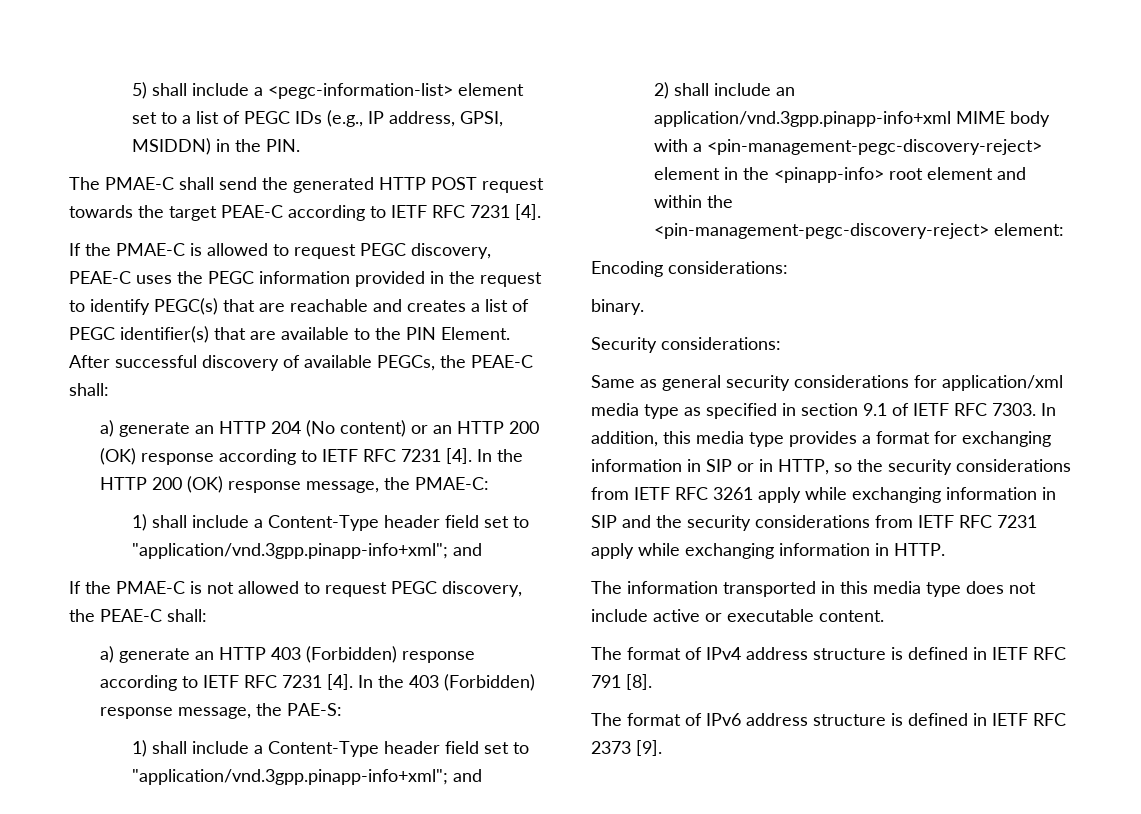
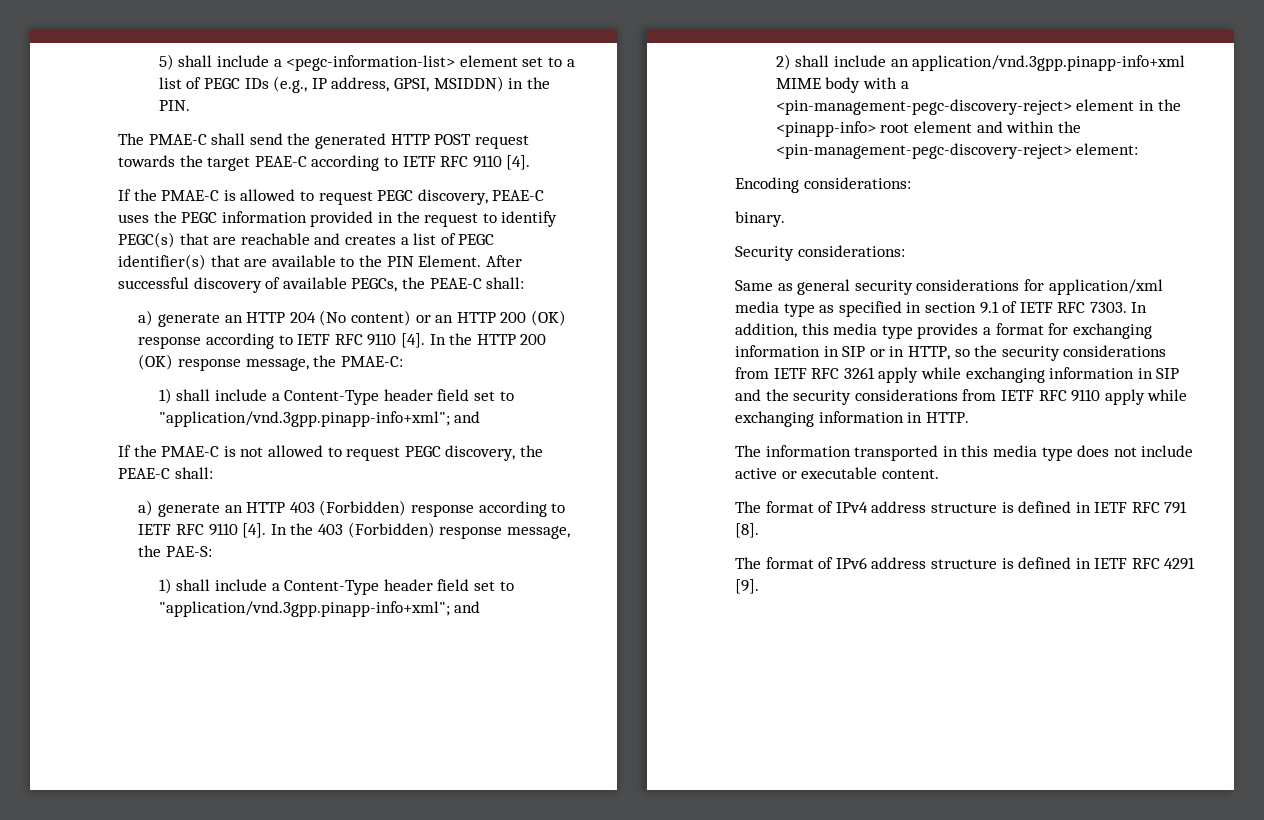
- The PMAE-C shall send the generated HTTP POST request towards the target PEAE-C according to IETF RFC 7231 [4].
+ The PMAE-C shall send the generated HTTP POST request towards the target PEAE-C according to IETF RFC 9110 [4].
- a) generate an HTTP 204 (No content) or an HTTP 200 (OK) response according to IETF RFC 7231 [4].
+ a) generate an HTTP 204 (No content) or an HTTP 200 (OK) response according to IETF RFC 9110 [4].
- a) generate an HTTP 403 (Forbidden) response according to IETF RFC 7231 [4].
+ a) generate an HTTP 403 (Forbidden) response according to IETF RFC 9110 [4].
- In addition, this media type provides a format for exchanging information in SIP or in HTTP, so the security considerations from IETF RFC 3261 apply while exchanging information in SIP and the security considerations from IETF RFC 7231 apply while exchanging information in HTTP.
+ In addition, this media type provides a format for exchanging information in SIP or in HTTP, so the security considerations from IETF RFC 3261 apply while exchanging information in SIP and the security considerations from IETF RFC 9110 apply while exchanging information in HTTP.
- The format of IPv6 address structure is defined in IETF RFC 2373 [9].
+ The format of IPv6 address structure is defined in IETF RFC 4291 [9].

